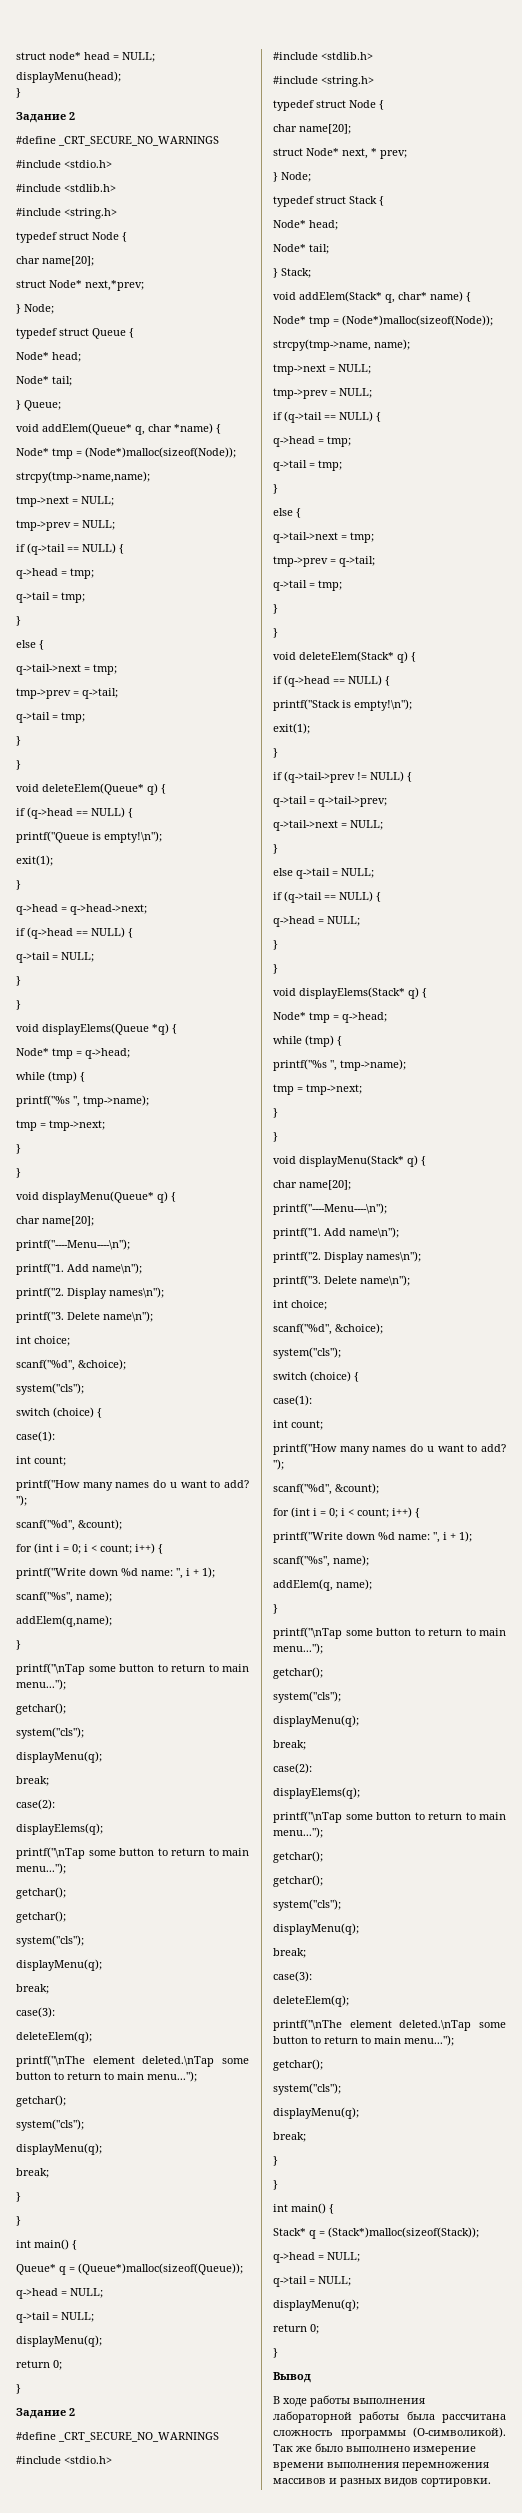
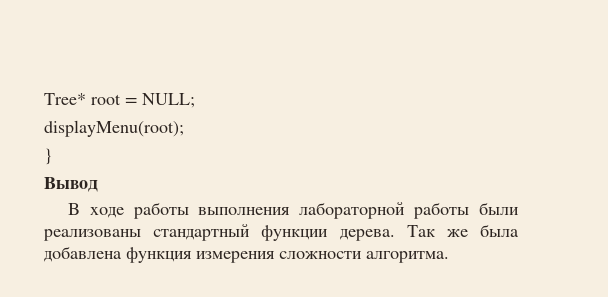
- struct node* head = NULL;
- displayMenu(head);
- }
- Задание 2
- #define _CRT_SECURE_NO_WARNINGS
- #include <stdio.h>
- #include <stdlib.h>
- #include <string.h>
- typedef struct Node {
- char name[20];
- struct Node* next,*prev;
- } Node;
- typedef struct Queue {
- Node* head;
- Node* tail;
- } Queue;
- void addElem(Queue* q, char *name) {
- Node* tmp = (Node*)malloc(sizeof(Node));
- strcpy(tmp->name,name);
- tmp->next = NULL;
- tmp->prev = NULL;
- if (q->tail == NULL) {
- q->head = tmp;
- q->tail = tmp;
- }
- else {
- q->tail->next = tmp;
- tmp->prev = q->tail;
- q->tail = tmp;
- }
- }
- void deleteElem(Queue* q) {
- if (q->head == NULL) {
- printf("Queue is empty!\n");
- exit(1);
- }
- q->head = q->head->next;
- if (q->head == NULL) {
- q->tail = NULL;
- }
- }
- void displayElems(Queue *q) {
- Node* tmp = q->head;
- while (tmp) {
- printf("%s ", tmp->name);
- tmp = tmp->next;
- }
- }
- void displayMenu(Queue* q) {
- char name[20];
- printf("----Menu----\n");
- printf("1. Add name\n");
- printf("2. Display names\n");
- printf("3. Delete name\n");
- int choice;
- scanf("%d", &choice);
- system("cls");
- switch (choice) {
- case(1):
- int count;
- printf("How many names do u want to add? ");
- scanf("%d", &count);
- for (int i = 0; i < count; i++) {
- printf("Write down %d name: ", i + 1);
- scanf("%s", name);
- addElem(q,name);
- }
- printf("\nTap some button to return to main menu...");
- getchar();
- system("cls");
- displayMenu(q);
- break;
- case(2):
- displayElems(q);
- printf("\nTap some button to return to main menu...");
- getchar();
- getchar();
- system("cls");
- displayMenu(q);
- break;
- case(3):
- deleteElem(q);
- printf("\nThe element deleted.\nTap some button to return to main menu...");
- getchar();
- system("cls");
- displayMenu(q);
- break;
- }
- }
- int main() {
- Queue* q = (Queue*)malloc(sizeof(Queue));
- q->head = NULL;
- q->tail = NULL;
- displayMenu(q);
- return 0;
- }
- Задание 2
- #define _CRT_SECURE_NO_WARNINGS
- #include <stdio.h>
- #include <stdlib.h>
- #include <string.h>
- typedef struct Node {
- char name[20];
- struct Node* next, * prev;
- } Node;
- typedef struct Stack {
- Node* head;
- Node* tail;
- } Stack;
- void addElem(Stack* q, char* name) {
- Node* tmp = (Node*)malloc(sizeof(Node));
- strcpy(tmp->name, name);
- tmp->next = NULL;
- tmp->prev = NULL;
- if (q->tail == NULL) {
- q->head = tmp;
- q->tail = tmp;
- }
- else {
- q->tail->next = tmp;
- tmp->prev = q->tail;
- q->tail = tmp;
- }
- }
- void deleteElem(Stack* q) {
- if (q->head == NULL) {
- printf("Stack is empty!\n");
- exit(1);
- }
- if (q->tail->prev != NULL) {
- q->tail = q->tail->prev;
- q->tail->next = NULL;
- }
- else q->tail = NULL;
- if (q->tail == NULL) {
- q->head = NULL;
- }
- }
- void displayElems(Stack* q) {
- Node* tmp = q->head;
- while (tmp) {
- printf("%s ", tmp->name);
- tmp = tmp->next;
- }
- }
- void displayMenu(Stack* q) {
- char name[20];
- printf("----Menu----\n");
- printf("1. Add name\n");
- printf("2. Display names\n");
- printf("3. Delete name\n");
- int choice;
- scanf("%d", &choice);
- system("cls");
- switch (choice) {
- case(1):
- int count;
- printf("How many names do u want to add? ");
- scanf("%d", &count);
- for (int i = 0; i < count; i++) {
- printf("Write down %d name: ", i + 1);
- scanf("%s", name);
- addElem(q, name);
- }
- printf("\nTap some button to return to main menu...");
- getchar();
- system("cls");
- displayMenu(q);
- break;
- case(2):
- displayElems(q);
- printf("\nTap some button to return to main menu...");
- getchar();
- getchar();
- system("cls");
- displayMenu(q);
- break;
- case(3):
- deleteElem(q);
- printf("\nThe element deleted.\nTap some button to return to main menu...");
- getchar();
- system("cls");
- displayMenu(q);
- break;
- }
- }
- int main() {
- Stack* q = (Stack*)malloc(sizeof(Stack));
- q->head = NULL;
- q->tail = NULL;
- displayMenu(q);
- return 0;
+ Tree* root = NULL;
+ displayMenu(root);
- В ходе работы выполнения лабораторной работы была рассчитана сложность программы (О-символикой). Так же было выполнено измерение времени выполнения перемножения массивов и разных видов сортировки.
+ В ходе работы выполнения лабораторной работы были реализованы стандартный функции дерева. Так же была добавлена функция измерения сложности алгоритма.

